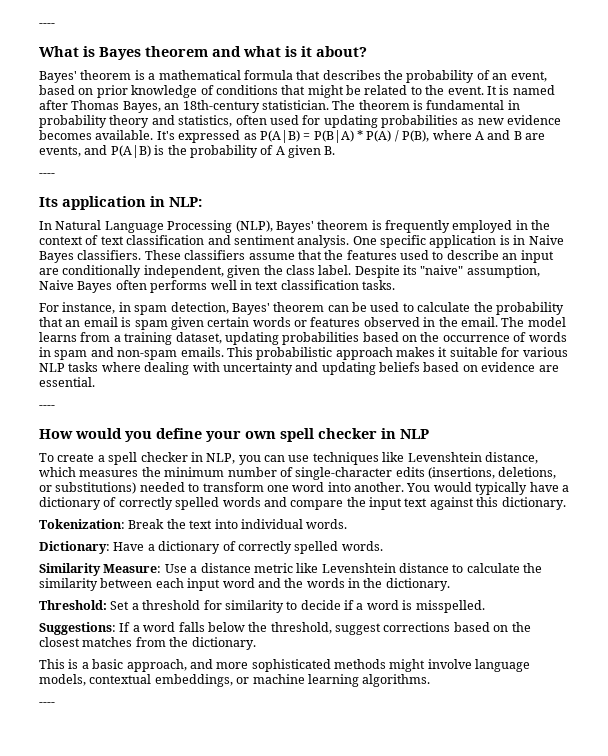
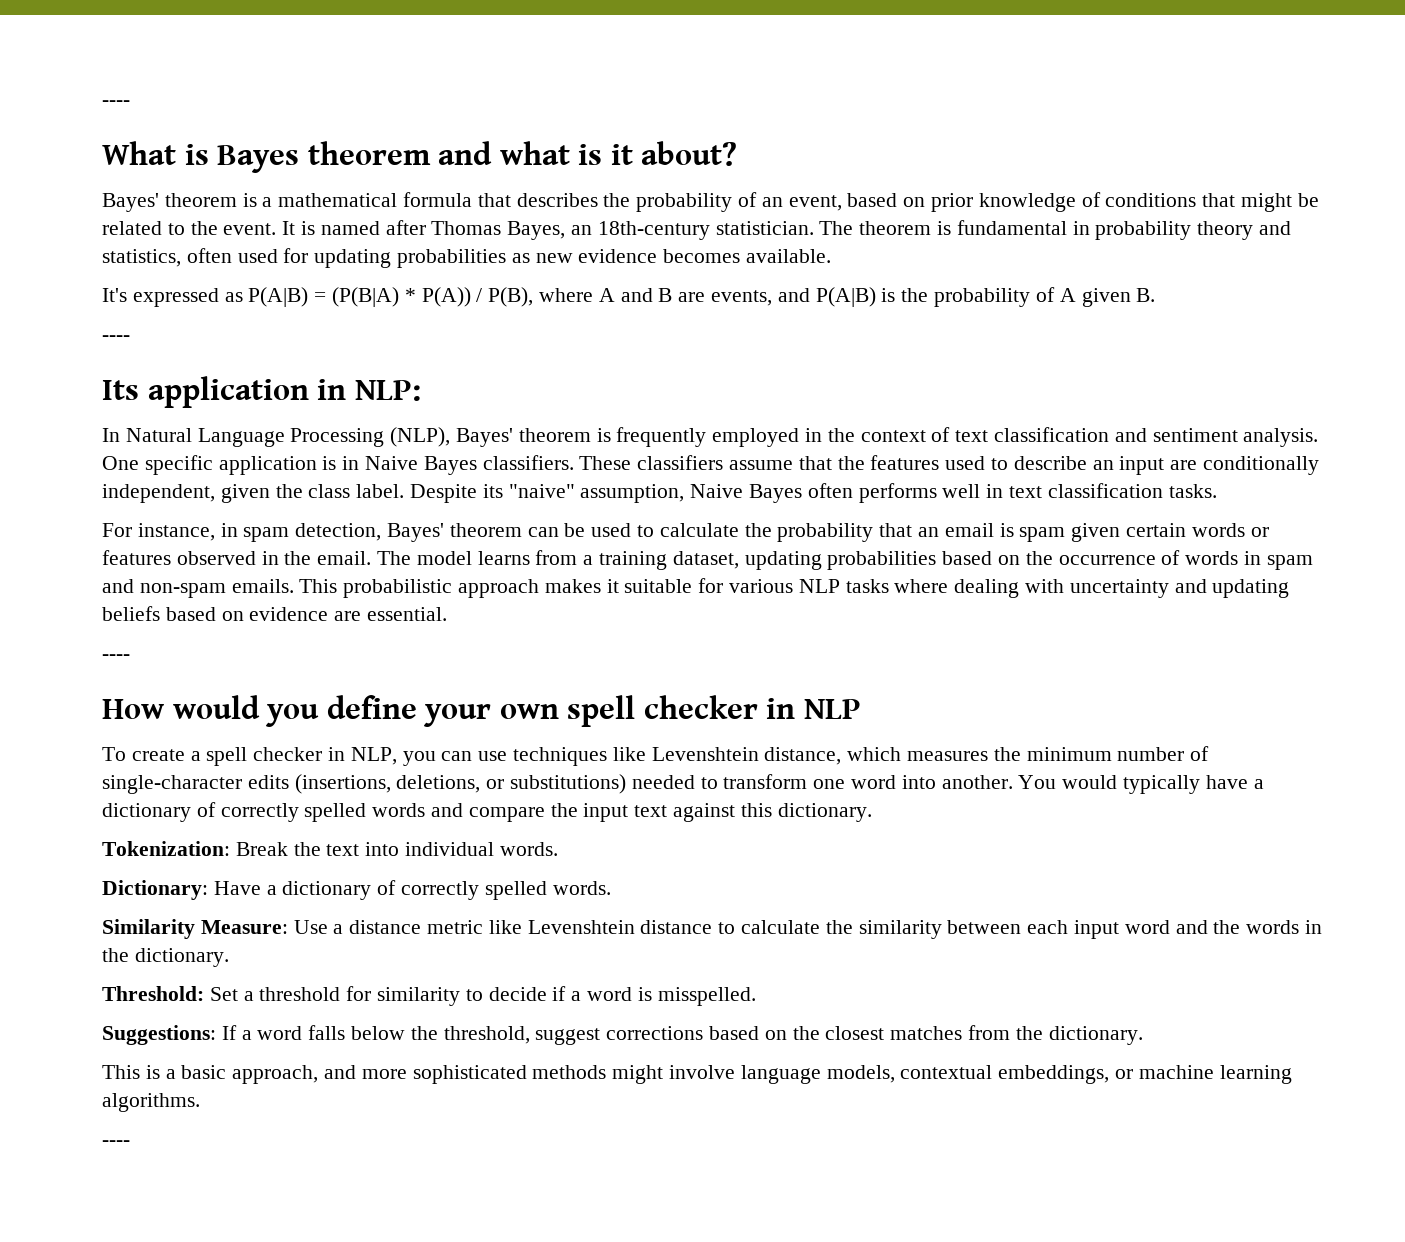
- The theorem is fundamental in probability theory and statistics, often used for updating probabilities as new evidence becomes available. It's expressed as P(A|B) = P(B|A) * P(A) / P(B), where A and B are events, and P(A|B) is the probability of A given B.
+ The theorem is fundamental in probability theory and statistics, often used for updating probabilities as new evidence becomes available.
+ It's expressed as P(A|B) = (P(B|A) * P(A)) / P(B), where A and B are events, and P(A|B) is the probability of A given B.

